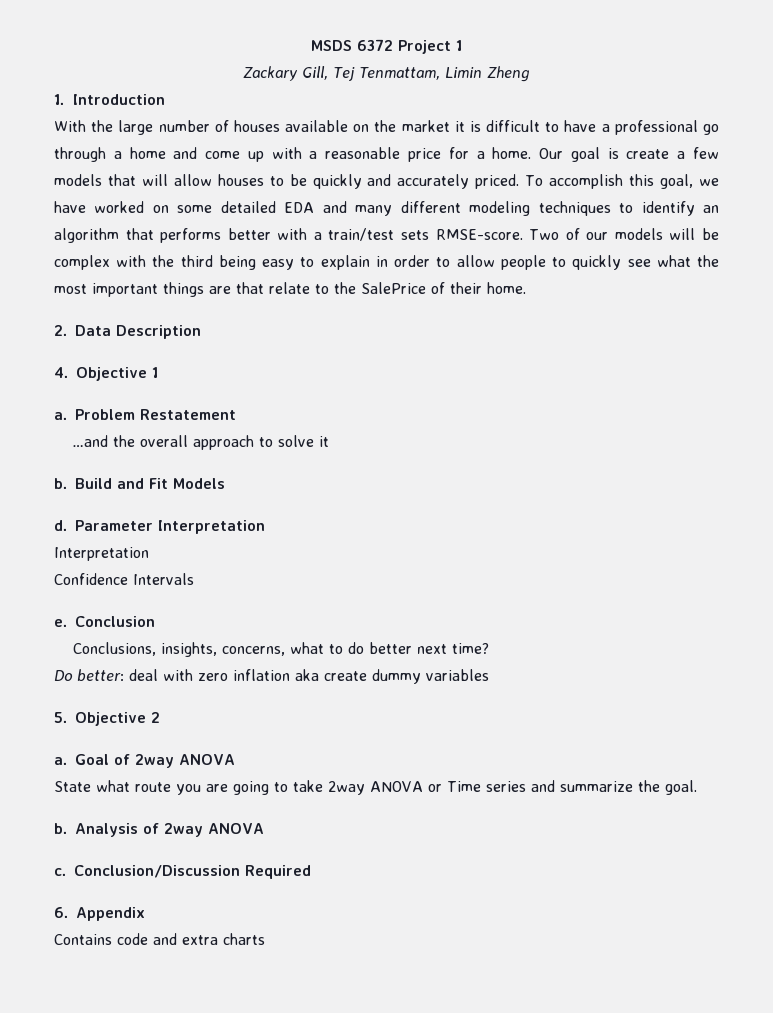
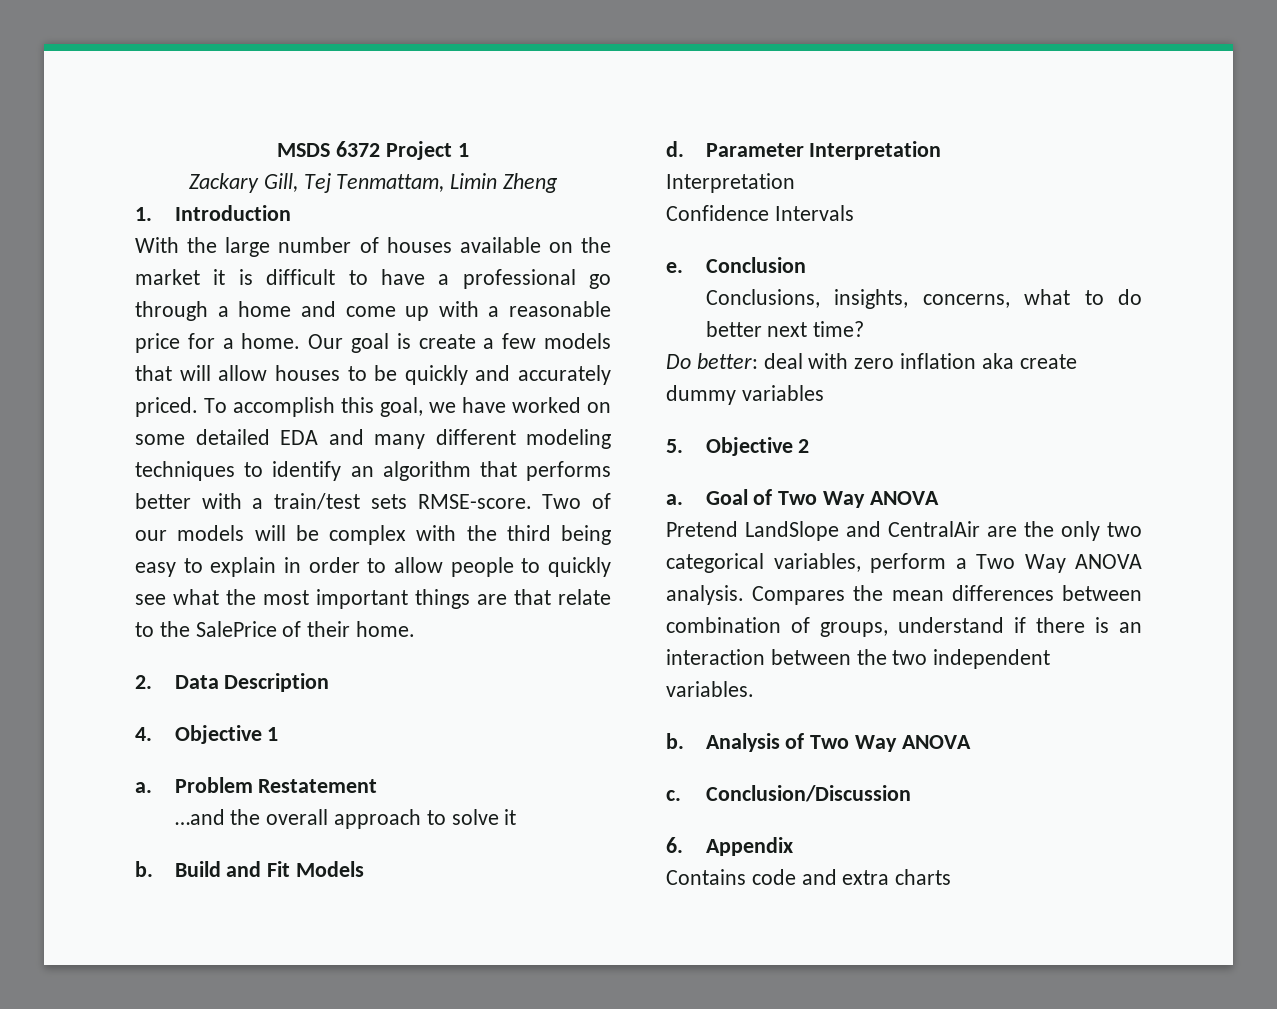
- Goal of 2way ANOVA
- State what route you are going to take 2way ANOVA or Time series and summarize the goal.
+ Goal of Two Way ANOVA
+ Pretend LandSlope and CentralAir are the only two categorical variables, perform a Two Way ANOVA analysis. Compares the mean differences between combination of groups, understand if there is an interaction between the two independent variables.
- Analysis of 2way ANOVA
+ Analysis of Two Way ANOVA
- Conclusion/Discussion Required
+ Conclusion/Discussion

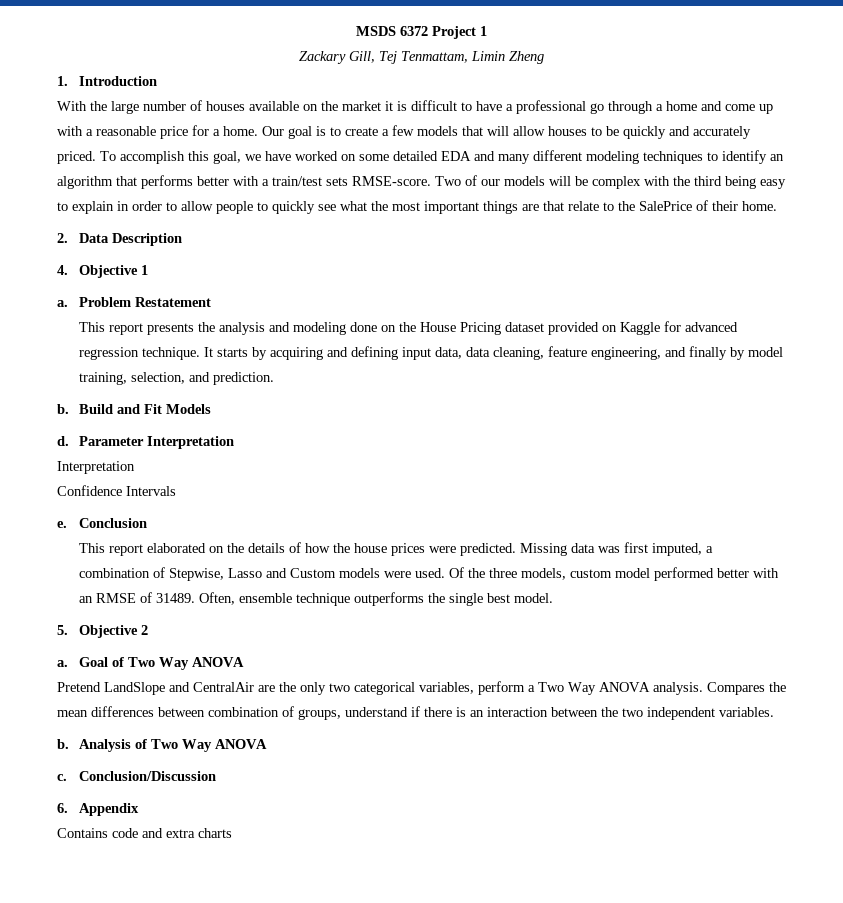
- Our goal is create a few models that will allow houses to be quickly and accurately priced.
+ Our goal is to create a few models that will allow houses to be quickly and accurately priced.
- …and the overall approach to solve it
+ This report presents the analysis and modeling done on the House Pricing dataset provided on Kaggle for advanced regression technique. It starts by acquiring and defining input data, data cleaning, feature engineering, and finally by model training, selection, and prediction.
- Conclusions, insights, concerns, what to do better next time?
- Do better: deal with zero inflation aka create dummy variables
+ This report elaborated on the details of how the house prices were predicted. Missing data was first imputed, a combination of Stepwise, Lasso and Custom models were used. Of the three models, custom model performed better with an RMSE of 31489. Often, ensemble technique outperforms the single best model.

